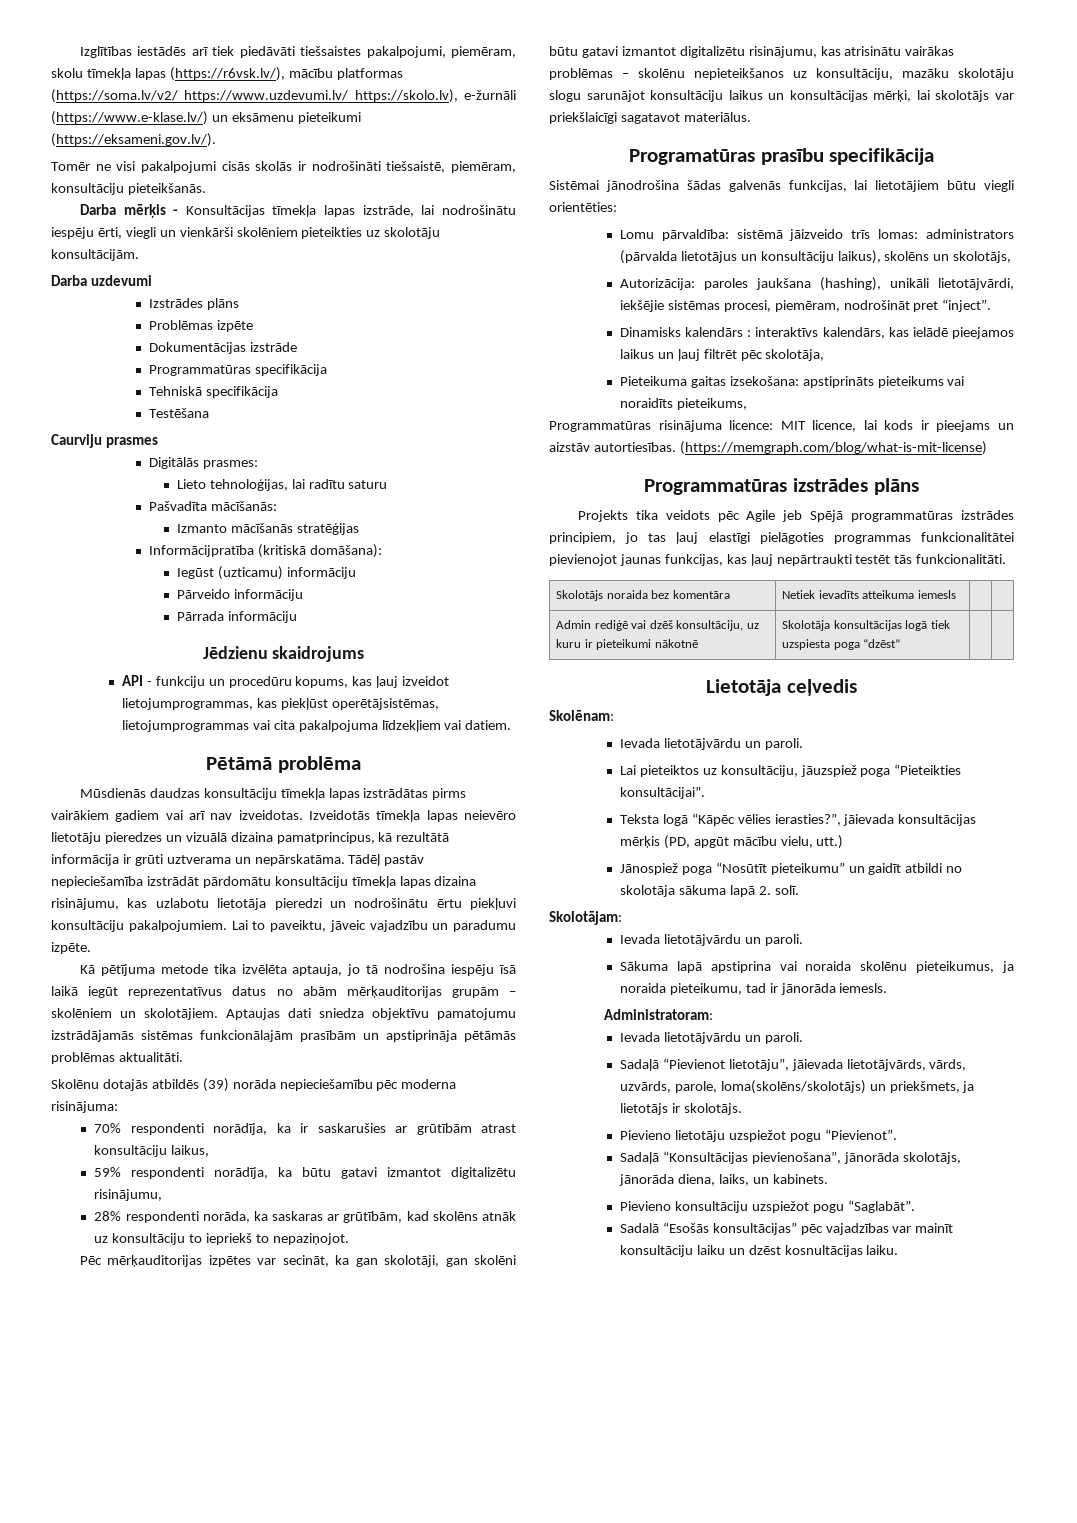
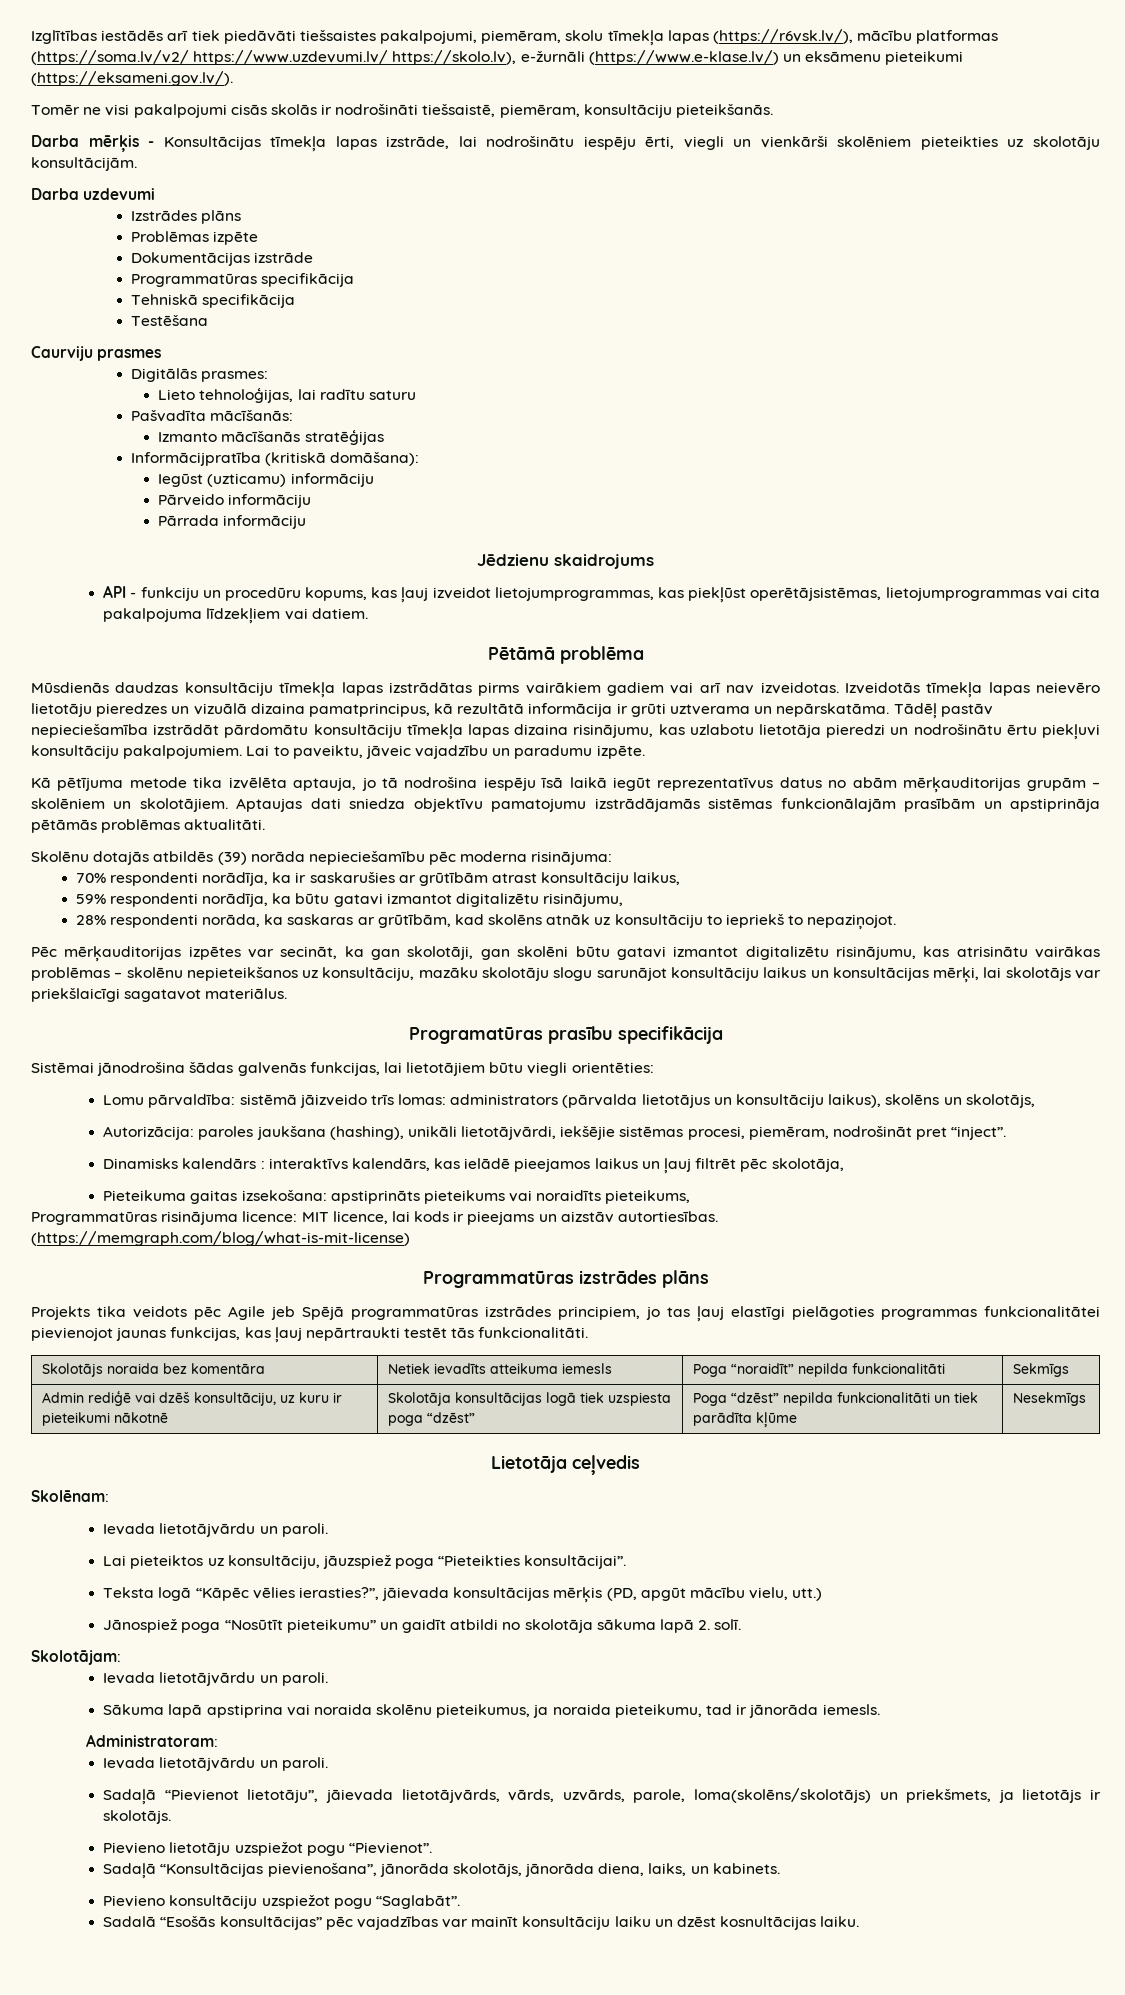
- Skolotājs noraida bez komentāra | Netiek ievadīts atteikuma iemesls | |
+ Skolotājs noraida bez komentāra | Netiek ievadīts atteikuma iemesls | Poga “noraidīt” nepilda funkcionalitāti | Sekmīgs
- Admin rediģē vai dzēš konsultāciju, uz kuru ir pieteikumi nākotnē | Skolotāja konsultācijas logā tiek uzspiesta poga “dzēst” | |
+ Admin rediģē vai dzēš konsultāciju, uz kuru ir pieteikumi nākotnē | Skolotāja konsultācijas logā tiek uzspiesta poga “dzēst” | Poga “dzēst” nepilda funkcionalitāti un tiek parādīta kļūme | Nesekmīgs

